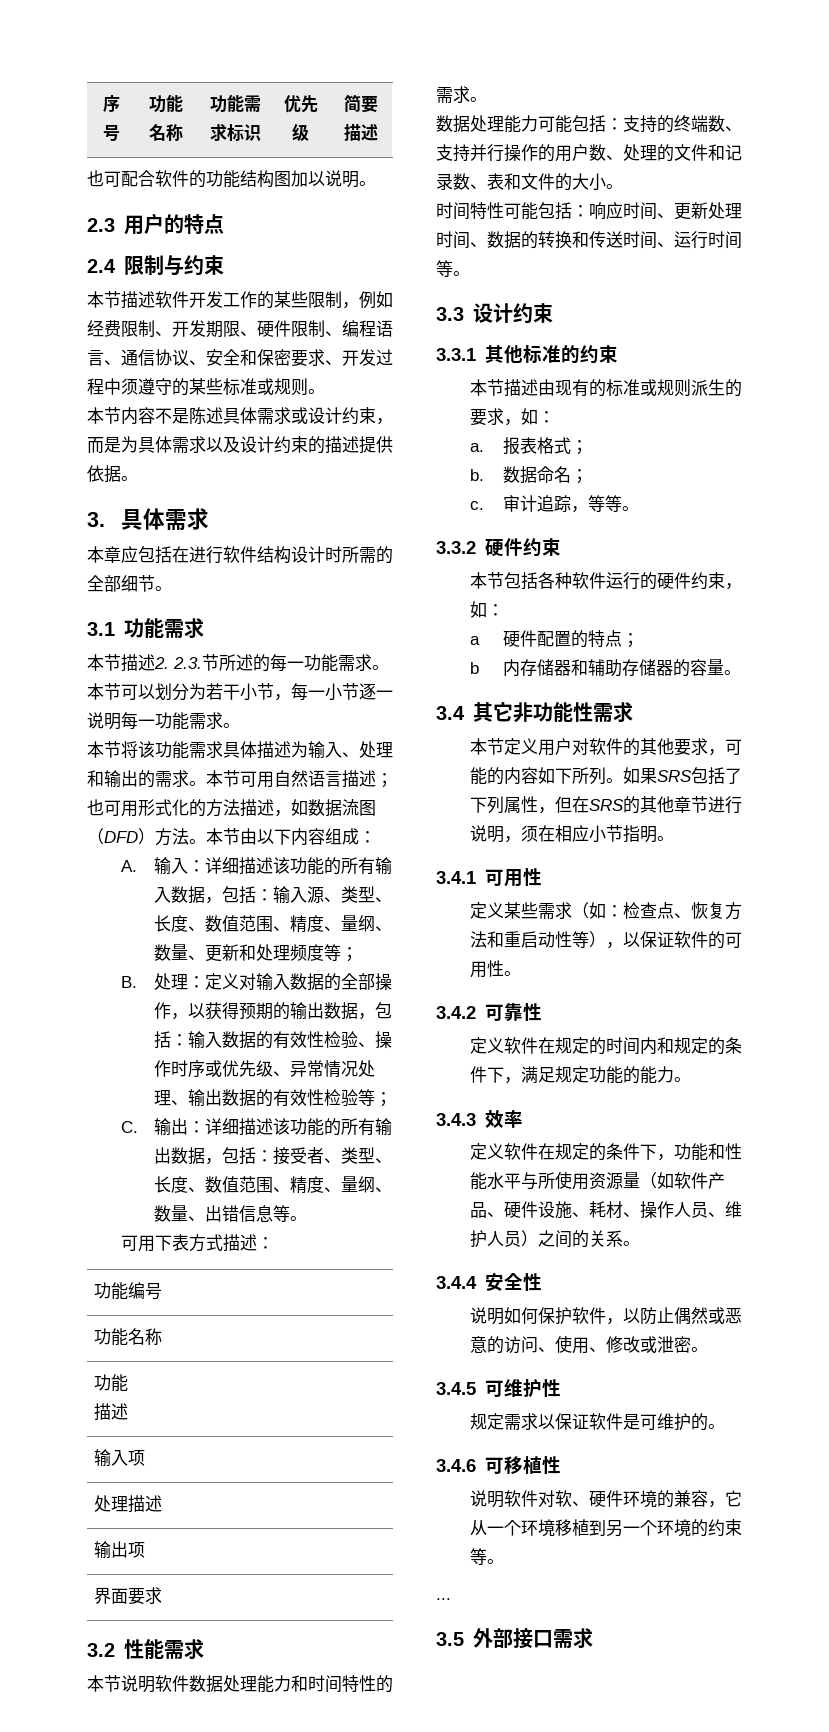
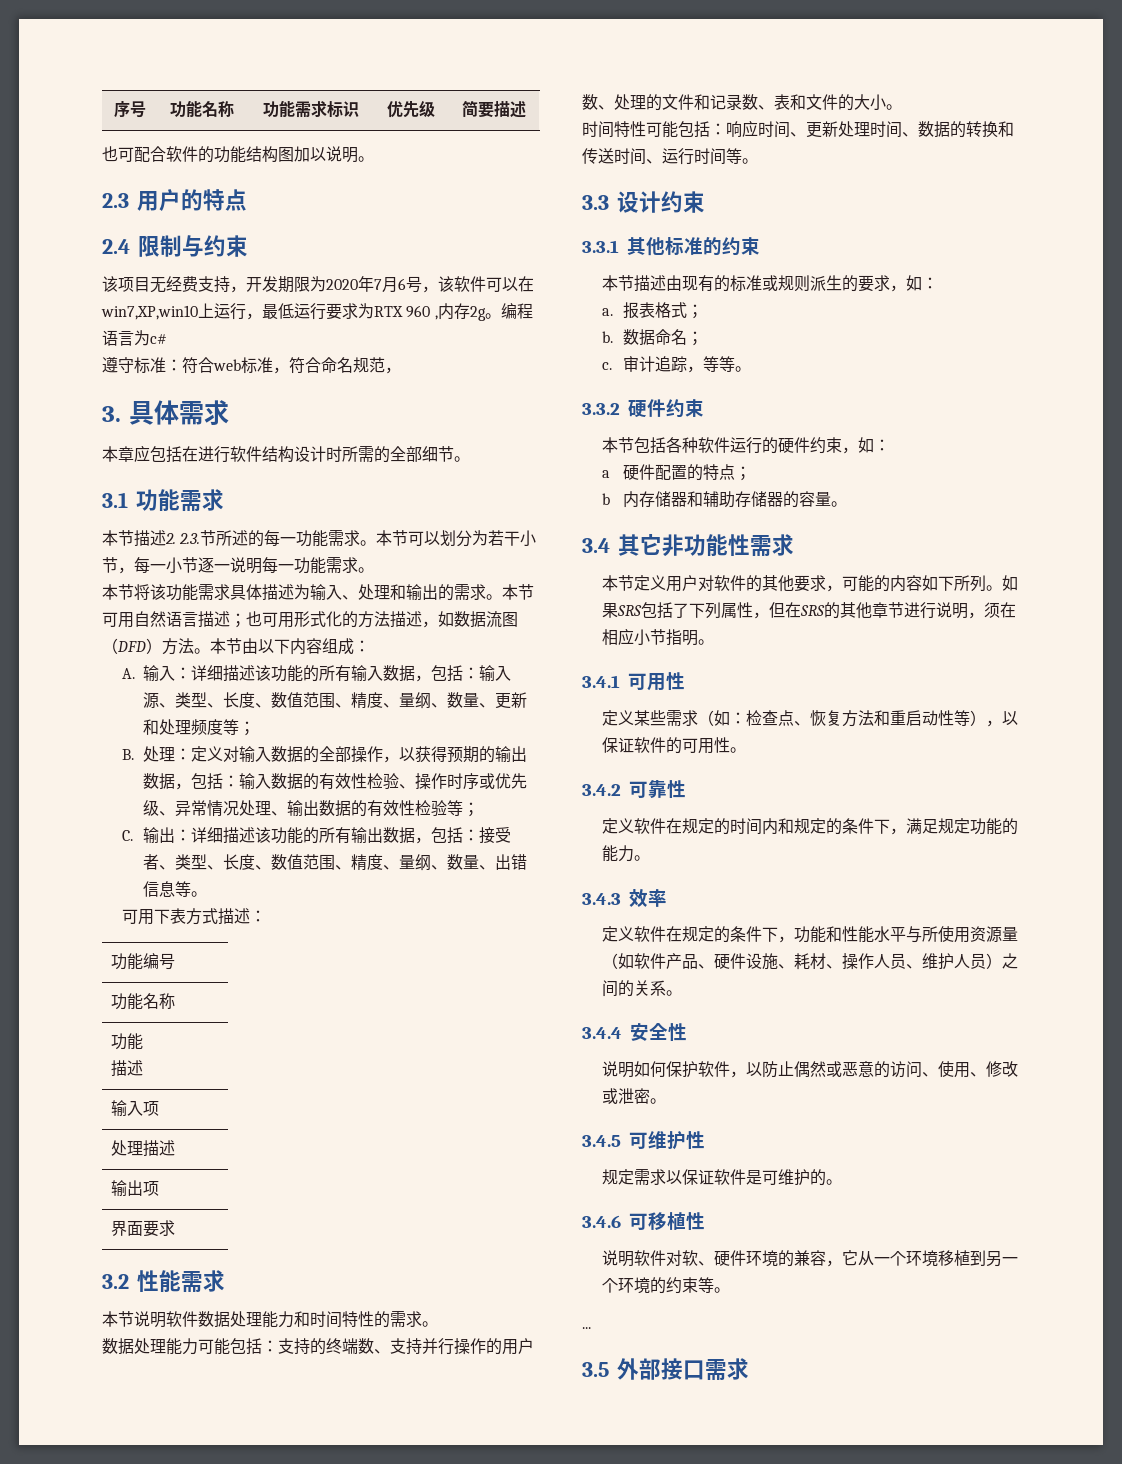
- 本节描述软件开发工作的某些限制，例如经费限制、开发期限、硬件限制、编程语言、通信协议、安全和保密要求、开发过程中须遵守的某些标准或规则。
- 本节内容不是陈述具体需求或设计约束，而是为具体需求以及设计约束的描述提供依据。
+ 该项目无经费支持，开发期限为2020年7月6号，该软件可以在win7,XP,win10上运行，最低运行要求为RTX 960 ,内存2g。编程语言为c#
+ 遵守标准：符合web标准，符合命名规范，

